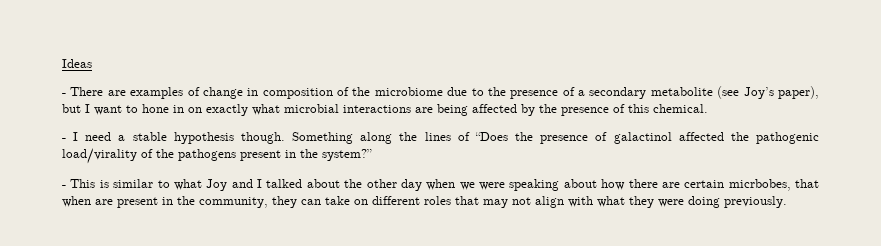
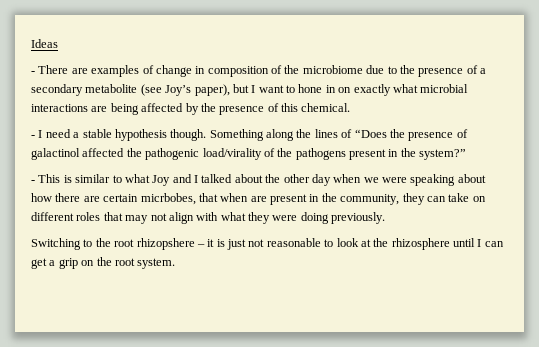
+ Switching to the root rhizopshere – it is just not reasonable to look at the rhizosphere until I can get a grip on the root system.

